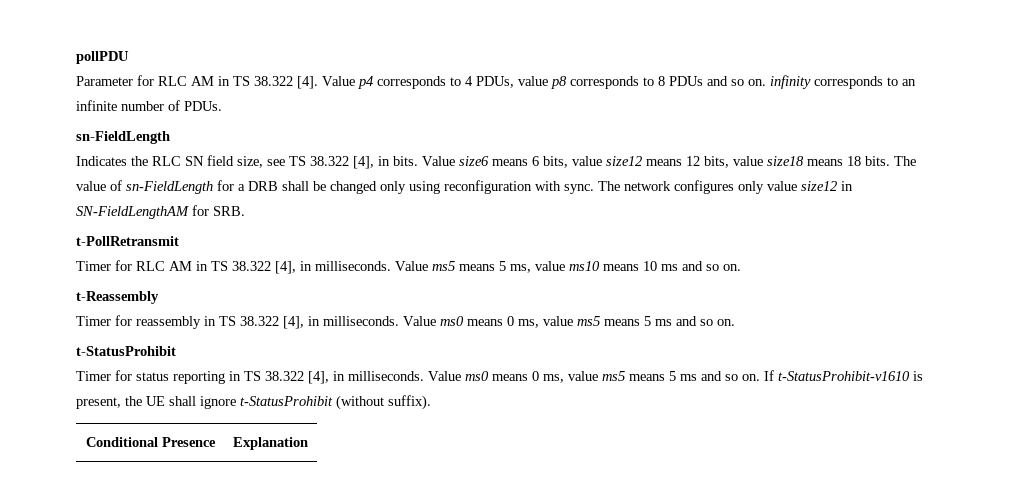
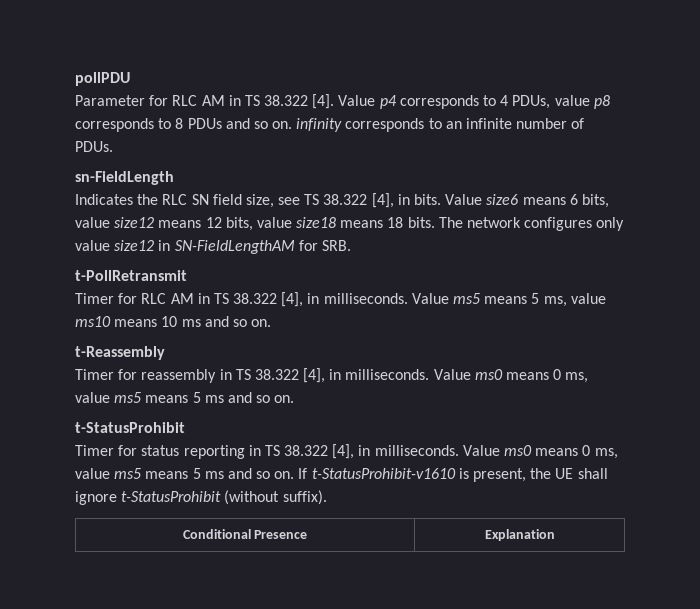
- The value of sn-FieldLength for a DRB shall be changed only using reconfiguration with sync. The network configures only value size12 in SN-FieldLengthAM for SRB.
+ The network configures only value size12 in SN-FieldLengthAM for SRB.

